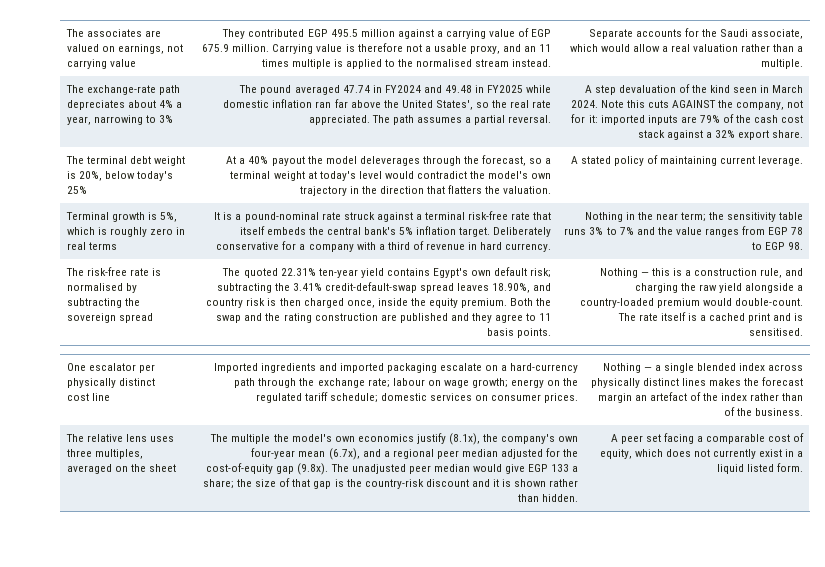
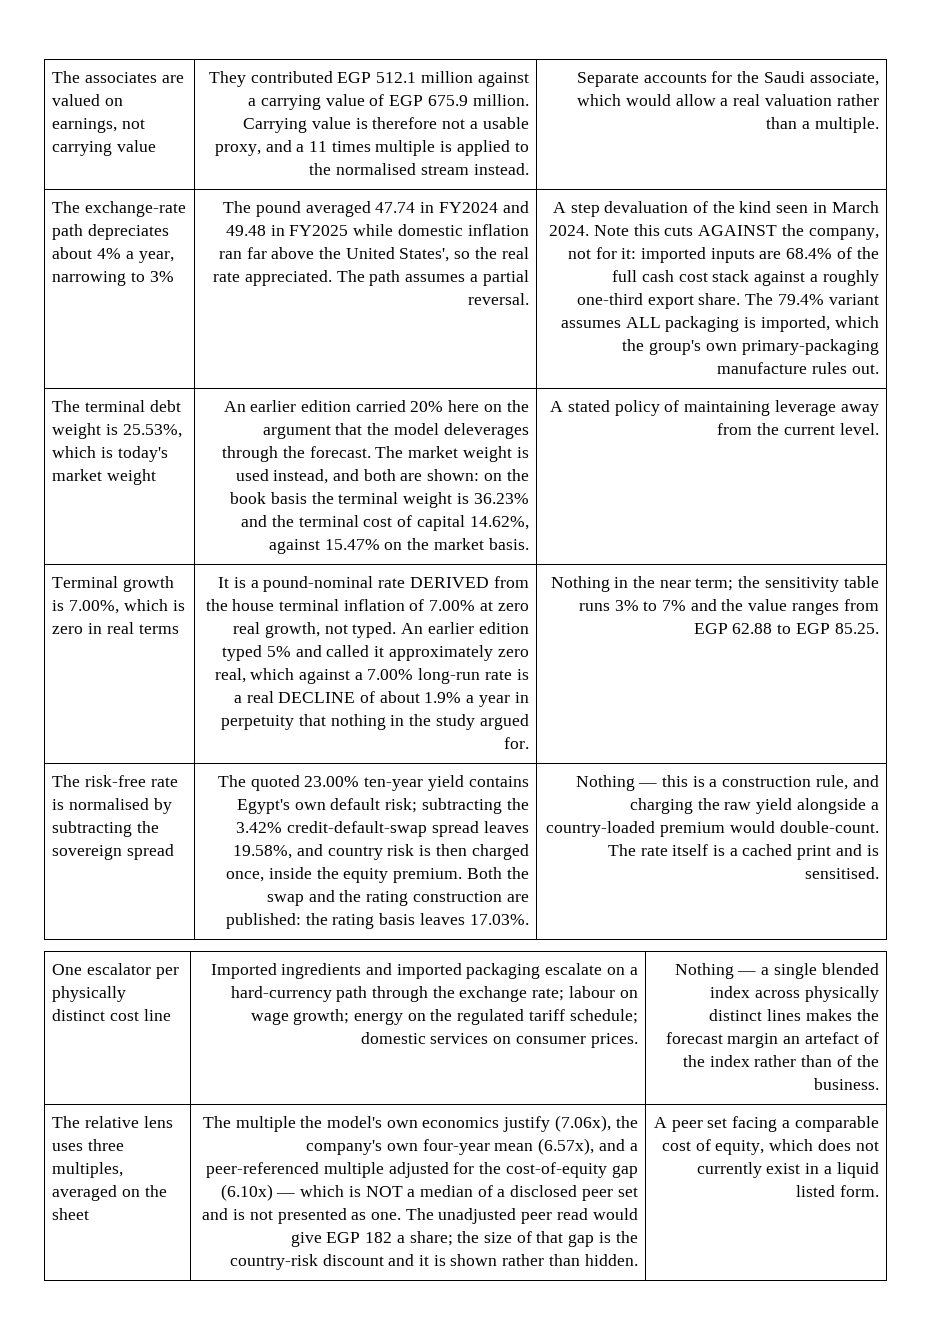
- They contributed EGP 495.5 million against a carrying value of EGP 675.9 million.
+ They contributed EGP 512.1 million against a carrying value of EGP 675.9 million.
- Carrying value is therefore not a usable proxy, and an 11 times multiple is applied to the normalised stream instead.
+ Carrying value is therefore not a usable proxy, and a 11 times multiple is applied to the normalised stream instead.
- Note this cuts AGAINST the company, not for it: imported inputs are 79% of the cash cost stack against a 32% export share.
+ Note this cuts AGAINST the company, not for it: imported inputs are 68.4% of the full cash cost stack against a roughly one-third export share. The 79.4% variant assumes ALL packaging is imported, which the group's own primary-packaging manufacture rules out.
- The terminal debt weight is 20%, below today's 25% | At a 40% payout the model deleverages through the forecast, so a terminal weight at today's level would contradict the model's own trajectory in the direction that flatters the valuation.
+ The terminal debt weight is 25.53%, which is today's market weight | An earlier edition carried 20% here on the argument that the model deleverages through the forecast. The market weight is used instead, and both are shown: on the book basis the terminal weight is 36.23% and the terminal cost of capital 14.62%, against 15.47% on the market basis.
- A stated policy of maintaining current leverage.
+ A stated policy of maintaining leverage away from the current level.
- Terminal growth is 5%, which is roughly zero in real terms
+ Terminal growth is 7.00%, which is zero in real terms
- It is a pound-nominal rate struck against a terminal risk-free rate that itself embeds the central bank's 5% inflation target. Deliberately conservative for a company with a third of revenue in hard currency.
+ It is a pound-nominal rate DERIVED from the house terminal inflation of 7.00% at zero real growth, not typed. An earlier edition typed 5% and called it approximately zero real, which against a 7.00% long-run rate is a real DECLINE of about 1.9% a year in perpetuity that nothing in the study argued for.
- Nothing in the near term; the sensitivity table runs 3% to 7% and the value ranges from EGP 78 to EGP 98.
+ Nothing in the near term; the sensitivity table runs 3% to 7% and the value ranges from EGP 62.88 to EGP 85.25.
- The quoted 22.31% ten-year yield contains Egypt's own default risk; subtracting the 3.41% credit-default-swap spread leaves 18.90%, and country risk is then charged once, inside the equity premium.
+ The quoted 23.00% ten-year yield contains Egypt's own default risk; subtracting the 3.42% credit-default-swap spread leaves 19.58%, and country risk is then charged once, inside the equity premium.
- Both the swap and the rating construction are published and they agree to 11 basis points.
+ Both the swap and the rating construction are published: the rating basis leaves 17.03%.
- The multiple the model's own economics justify (8.1x), the company's own four-year mean (6.7x), and a regional peer median adjusted for the cost-of-equity gap (9.8x). The unadjusted peer median would give EGP 133 a share; the size of that gap is the country-risk discount and it is shown rather than hidden.
+ The multiple the model's own economics justify (7.06x), the company's own four-year mean (6.57x), and a peer-referenced multiple adjusted for the cost-of-equity gap (6.10x) — which is NOT a median of a disclosed peer set and is not presented as one. The unadjusted peer read would give EGP 182 a share; the size of that gap is the country-risk discount and it is shown rather than hidden.

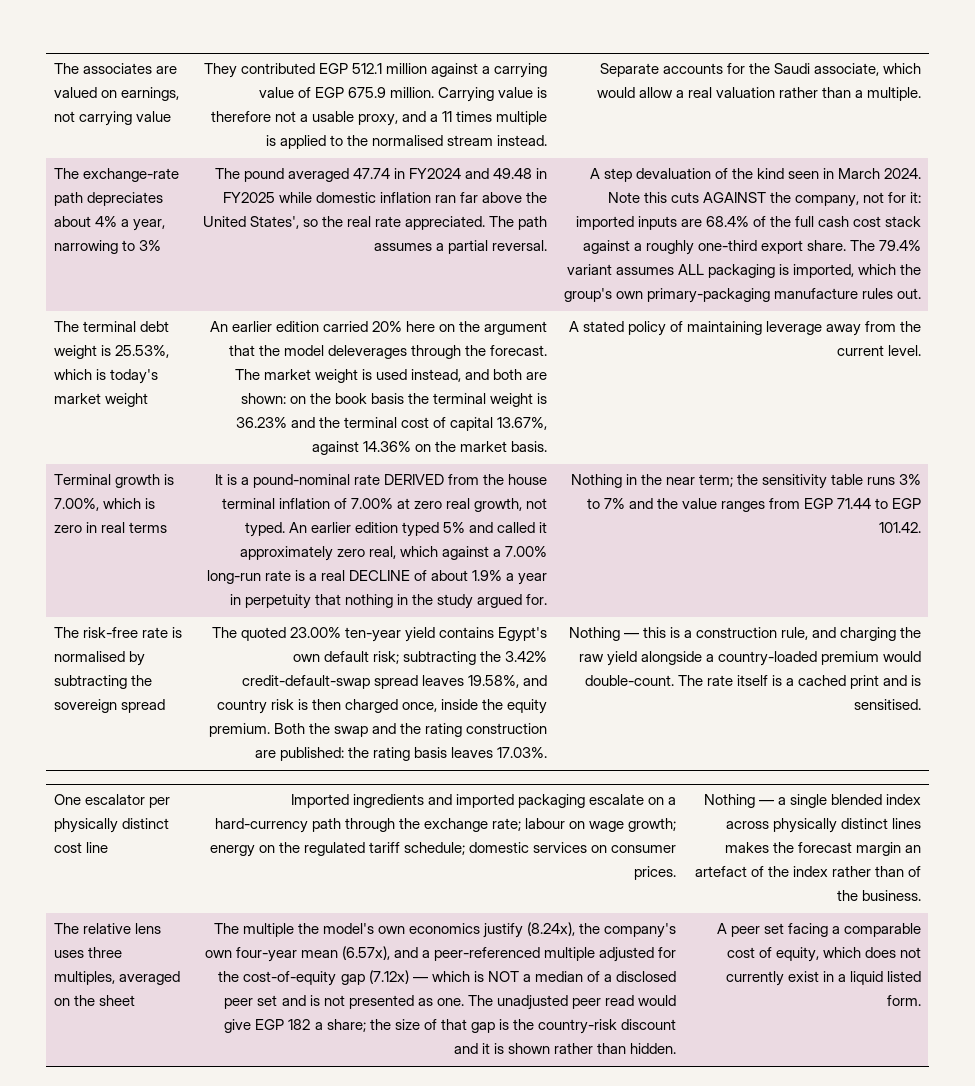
- The market weight is used instead, and both are shown: on the book basis the terminal weight is 36.23% and the terminal cost of capital 14.62%, against 15.47% on the market basis.
+ The market weight is used instead, and both are shown: on the book basis the terminal weight is 36.23% and the terminal cost of capital 13.67%, against 14.36% on the market basis.
- Nothing in the near term; the sensitivity table runs 3% to 7% and the value ranges from EGP 62.88 to EGP 85.25.
+ Nothing in the near term; the sensitivity table runs 3% to 7% and the value ranges from EGP 71.44 to EGP 101.42.
- The multiple the model's own economics justify (7.06x), the company's own four-year mean (6.57x), and a peer-referenced multiple adjusted for the cost-of-equity gap (6.10x) — which is NOT a median of a disclosed peer set and is not presented as one.
+ The multiple the model's own economics justify (8.24x), the company's own four-year mean (6.57x), and a peer-referenced multiple adjusted for the cost-of-equity gap (7.12x) — which is NOT a median of a disclosed peer set and is not presented as one.

